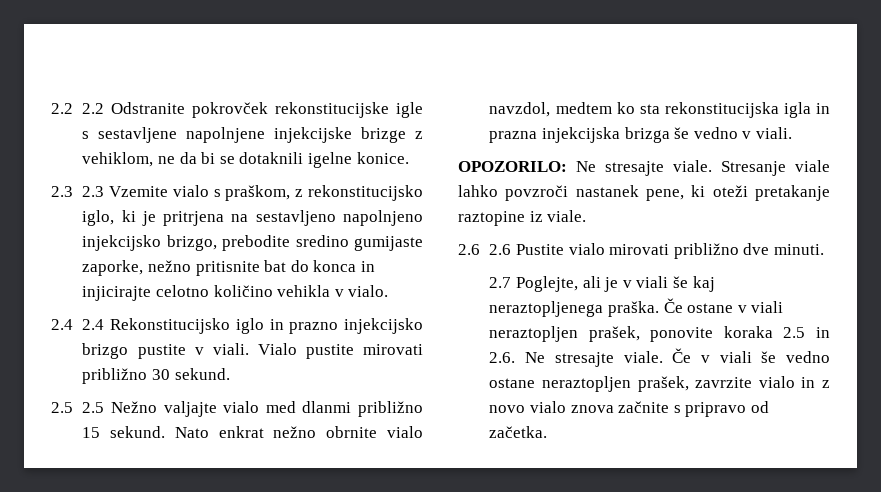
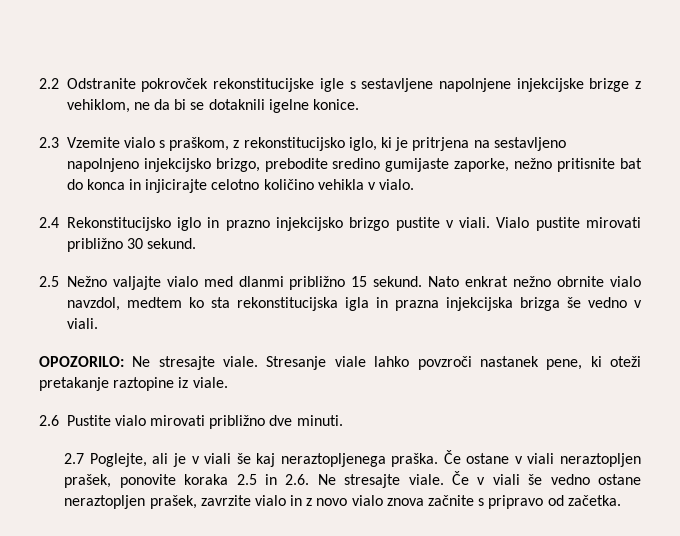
- 2.2 2.2 Odstranite pokrovček rekonstitucijske igle s sestavljene napolnjene injekcijske brizge z vehiklom, ne da bi se dotaknili igelne konice.
+ 2.2 Odstranite pokrovček rekonstitucijske igle s sestavljene napolnjene injekcijske brizge z vehiklom, ne da bi se dotaknili igelne konice.
- 2.3 2.3 Vzemite vialo s praškom, z rekonstitucijsko iglo, ki je pritrjena na sestavljeno napolnjeno injekcijsko brizgo, prebodite sredino gumijaste zaporke, nežno pritisnite bat do konca in injicirajte celotno količino vehikla v vialo.
+ 2.3 Vzemite vialo s praškom, z rekonstitucijsko iglo, ki je pritrjena na sestavljeno napolnjeno injekcijsko brizgo, prebodite sredino gumijaste zaporke, nežno pritisnite bat do konca in injicirajte celotno količino vehikla v vialo.
- 2.4 2.4 Rekonstitucijsko iglo in prazno injekcijsko brizgo pustite v viali.
+ 2.4 Rekonstitucijsko iglo in prazno injekcijsko brizgo pustite v viali.
- 2.5 2.5 Nežno valjajte vialo med dlanmi približno 15 sekund.
+ 2.5 Nežno valjajte vialo med dlanmi približno 15 sekund.
- 2.6 2.6 Pustite vialo mirovati približno dve minuti.
+ 2.6 Pustite vialo mirovati približno dve minuti.

